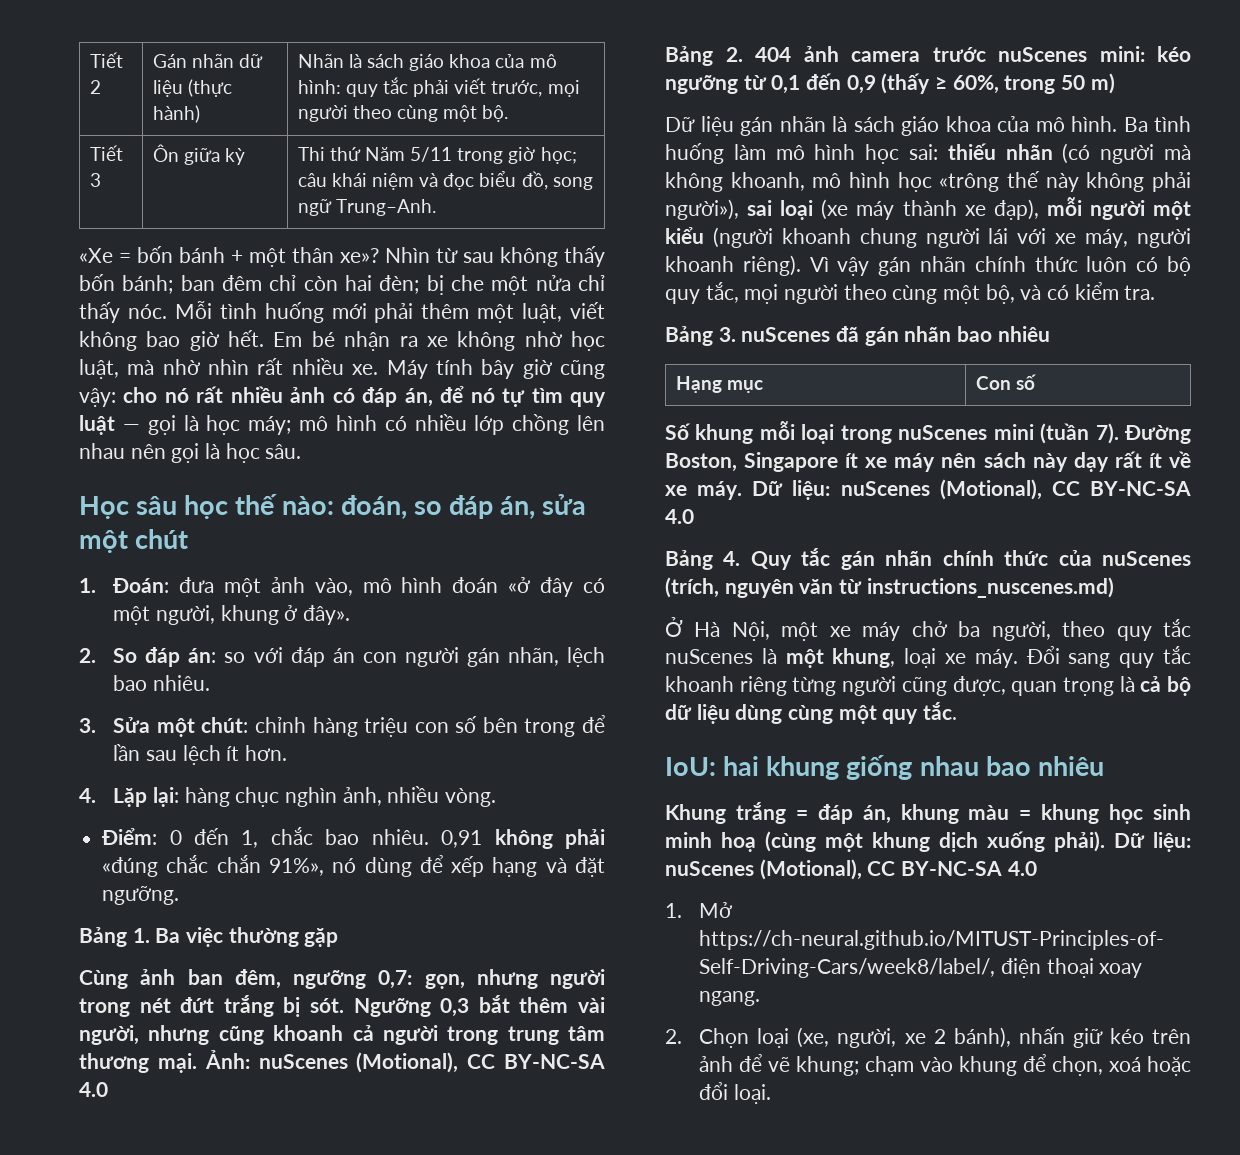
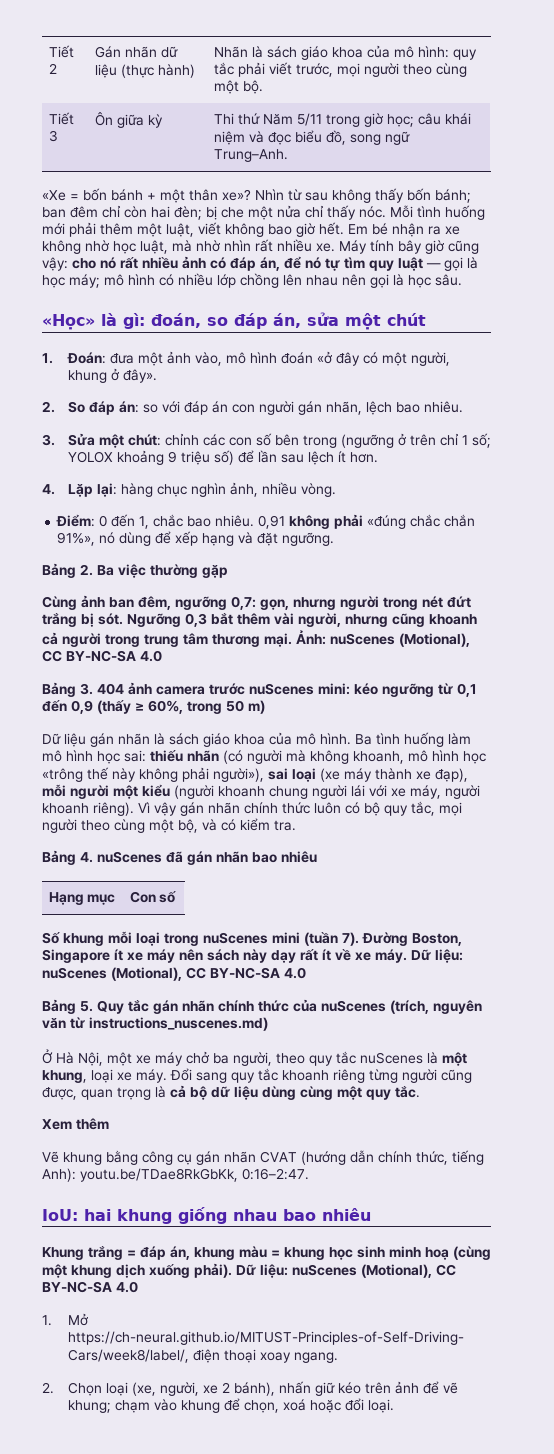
- Học sâu học thế nào: đoán, so đáp án, sửa một chút
+ «Học» là gì: đoán, so đáp án, sửa một chút
- 3. Sửa một chút: chỉnh hàng triệu con số bên trong để lần sau lệch ít hơn.
+ 3. Sửa một chút: chỉnh các con số bên trong (ngưỡng ở trên chỉ 1 số; YOLOX khoảng 9 triệu số) để lần sau lệch ít hơn.
- Bảng 1. Ba việc thường gặp
+ Bảng 2. Ba việc thường gặp
- Bảng 2. 404 ảnh camera trước nuScenes mini: kéo ngưỡng từ 0,1 đến 0,9 (thấy ≥ 60%, trong 50 m)
+ Bảng 3. 404 ảnh camera trước nuScenes mini: kéo ngưỡng từ 0,1 đến 0,9 (thấy ≥ 60%, trong 50 m)
- Bảng 3. nuScenes đã gán nhãn bao nhiêu
+ Bảng 4. nuScenes đã gán nhãn bao nhiêu
- Bảng 4. Quy tắc gán nhãn chính thức của nuScenes (trích, nguyên văn từ instructions_nuscenes.md)
+ Bảng 5. Quy tắc gán nhãn chính thức của nuScenes (trích, nguyên văn từ instructions_nuscenes.md)
+ Xem thêm
+ Vẽ khung bằng công cụ gán nhãn CVAT (hướng dẫn chính thức, tiếng Anh): youtu.be/TDae8RkGbKk, 0:16–2:47.

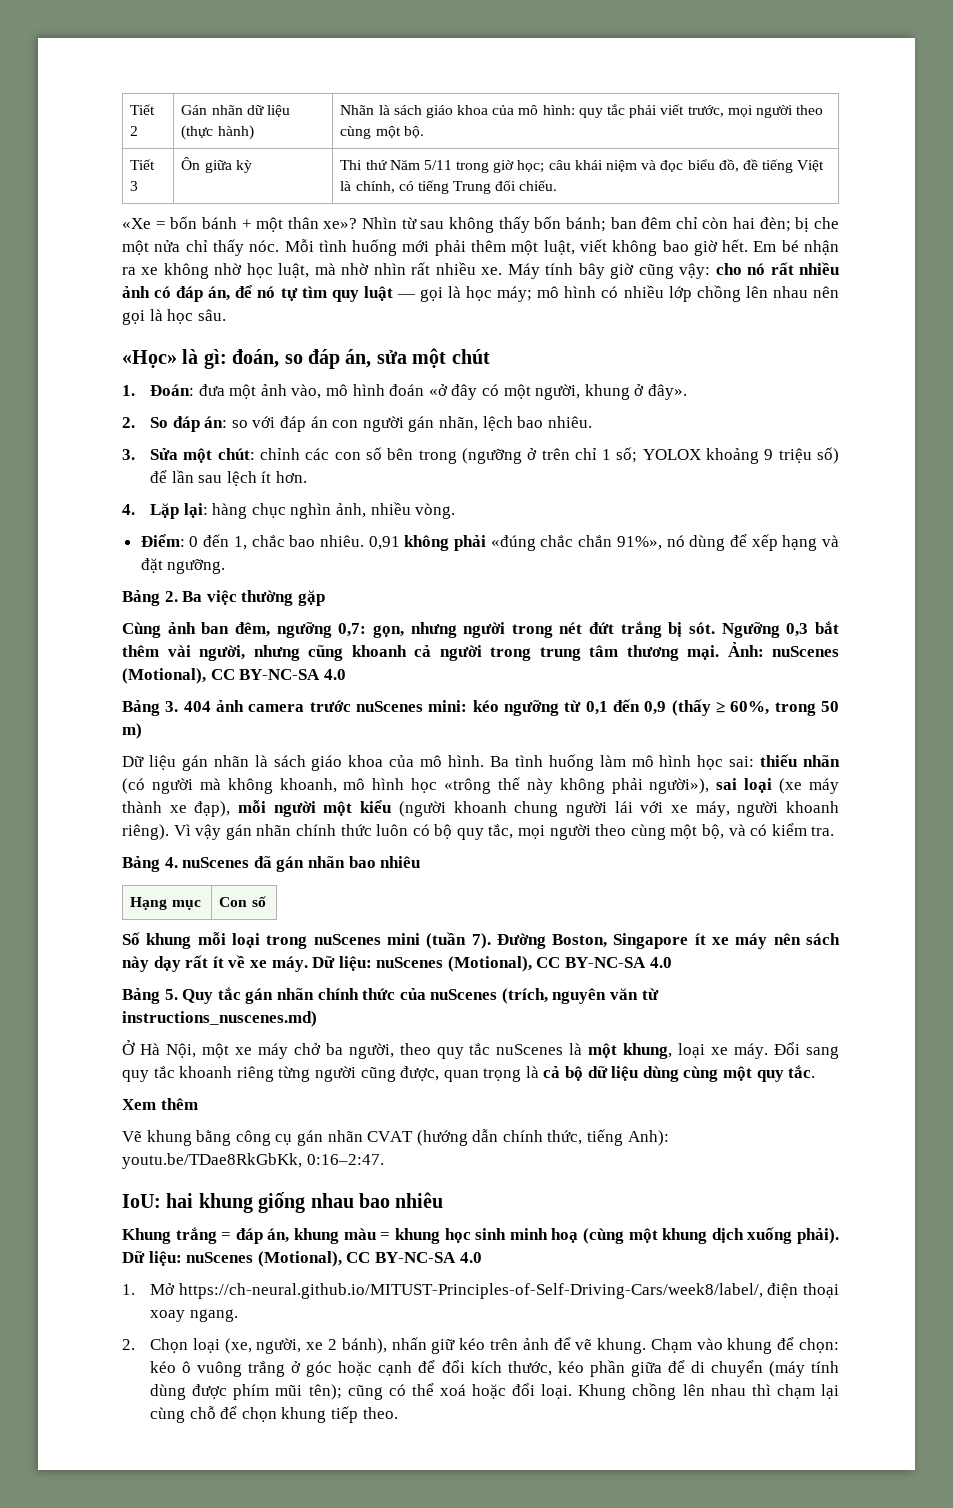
- Tiết 3 | Ôn giữa kỳ | Thi thứ Năm 5/11 trong giờ học; câu khái niệm và đọc biểu đồ, song ngữ Trung–Anh.
+ Tiết 3 | Ôn giữa kỳ | Thi thứ Năm 5/11 trong giờ học; câu khái niệm và đọc biểu đồ, đề tiếng Việt là chính, có tiếng Trung đối chiếu.
- 2. Chọn loại (xe, người, xe 2 bánh), nhấn giữ kéo trên ảnh để vẽ khung; chạm vào khung để chọn, xoá hoặc đổi loại.
+ 2. Chọn loại (xe, người, xe 2 bánh), nhấn giữ kéo trên ảnh để vẽ khung. Chạm vào khung để chọn: kéo ô vuông trắng ở góc hoặc cạnh để đổi kích thước, kéo phần giữa để di chuyển (máy tính dùng được phím mũi tên); cũng có thể xoá hoặc đổi loại. Khung chồng lên nhau thì chạm lại cùng chỗ để chọn khung tiếp theo.

